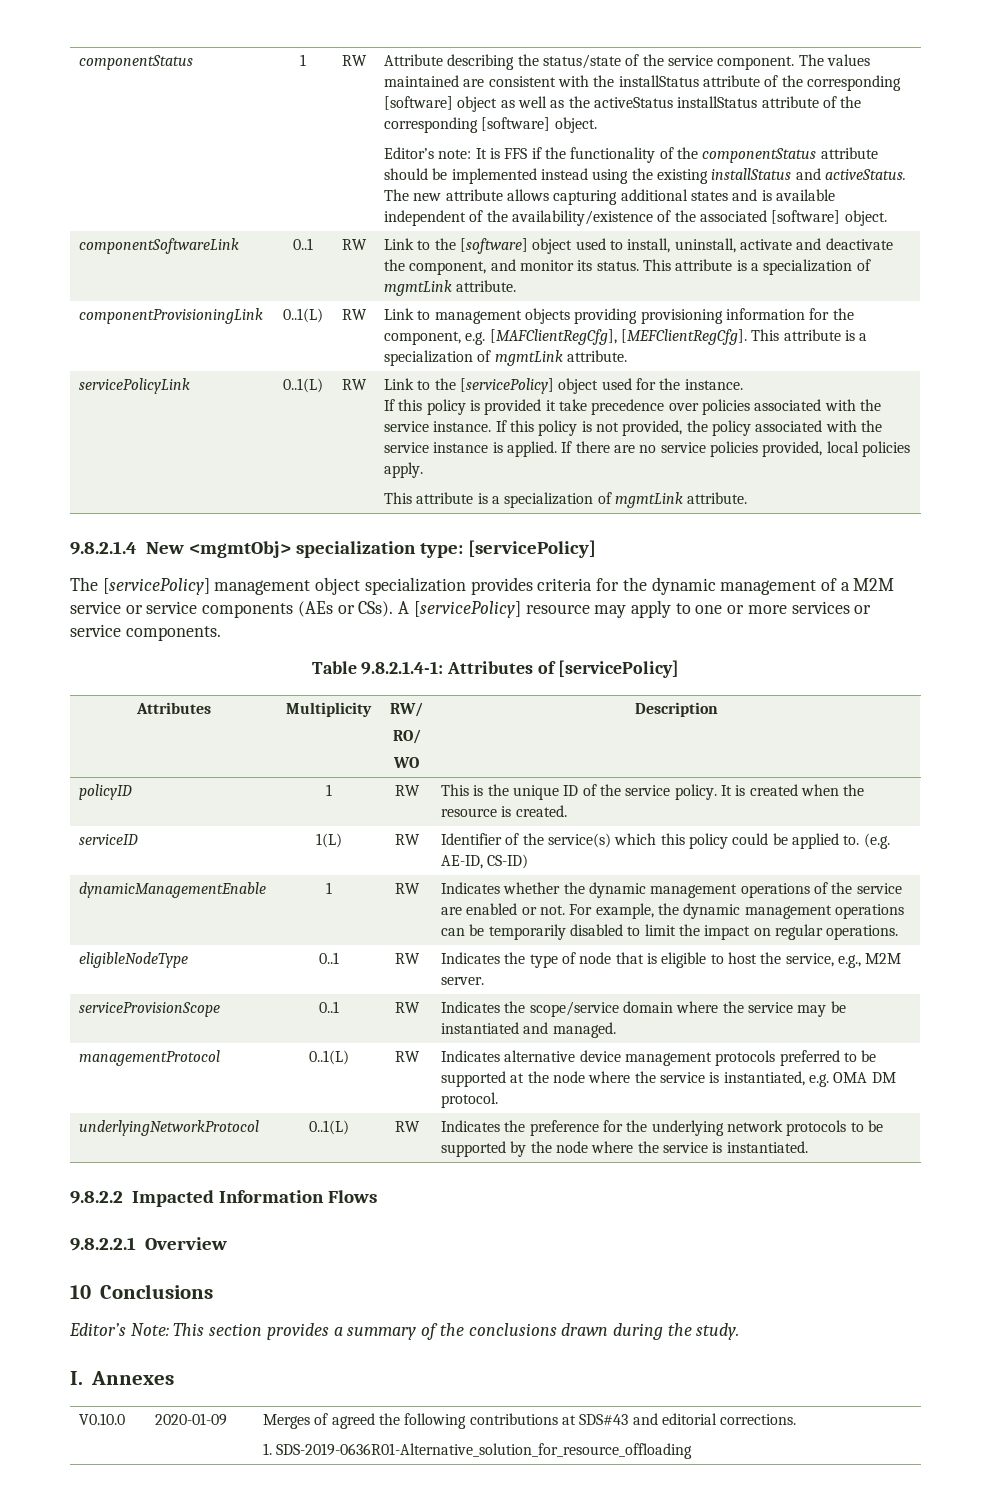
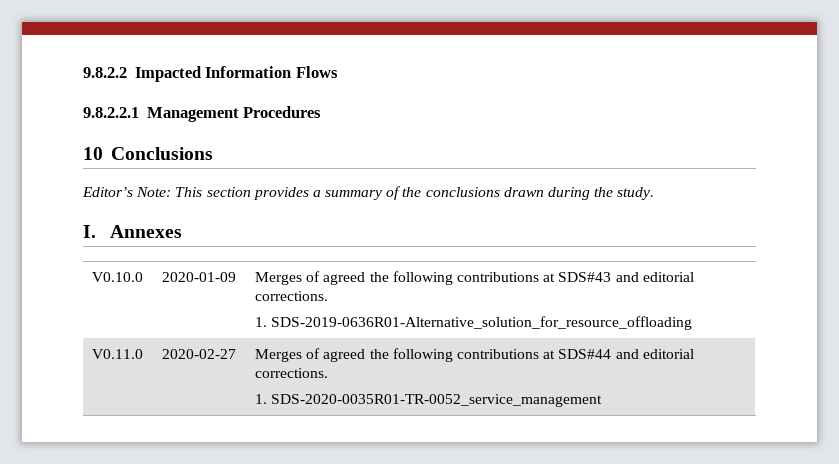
- componentStatus | 1 | RW | Attribute describing the status/state of the service component. The values maintained are consistent with the installStatus attribute of the corresponding [software] object as well as the activeStatus installStatus attribute of the corresponding [software] object.
- Editor’s note: It is FFS if the functionality of the componentStatus attribute should be implemented instead using the existing installStatus and activeStatus. The new attribute allows capturing additional states and is available independent of the availability/existence of the associated [software] object.
- componentSoftwareLink | 0..1 | RW | Link to the [software] object used to install, uninstall, activate and deactivate the component, and monitor its status. This attribute is a specialization of mgmtLink attribute.
- componentProvisioningLink | 0..1(L) | RW | Link to management objects providing provisioning information for the component, e.g. [MAFClientRegCfg], [MEFClientRegCfg]. This attribute is a specialization of mgmtLink attribute.
- servicePolicyLink | 0..1(L) | RW | Link to the [servicePolicy] object used for the instance.
- If this policy is provided it take precedence over policies associated with the service instance. If this policy is not provided, the policy associated with the service instance is applied. If there are no service policies provided, local policies apply.
- This attribute is a specialization of mgmtLink attribute.
- 9.8.2.1.4 New <mgmtObj> specialization type: [servicePolicy]
- The [servicePolicy] management object specialization provides criteria for the dynamic management of a M2M service or service components (AEs or CSs). A [servicePolicy] resource may apply to one or more services or service components.
- Table 9.8.2.1.4-1: Attributes of [servicePolicy]
- Attributes | Multiplicity | RW/
- RO/
- WO | Description
- policyID | 1 | RW | This is the unique ID of the service policy. It is created when the resource is created.
- serviceID | 1(L) | RW | Identifier of the service(s) which this policy could be applied to. (e.g. AE-ID, CS-ID)
- dynamicManagementEnable | 1 | RW | Indicates whether the dynamic management operations of the service are enabled or not. For example, the dynamic management operations can be temporarily disabled to limit the impact on regular operations.
- eligibleNodeType | 0..1 | RW | Indicates the type of node that is eligible to host the service, e.g., M2M server.
- serviceProvisionScope | 0..1 | RW | Indicates the scope/service domain where the service may be instantiated and managed.
- managementProtocol | 0..1(L) | RW | Indicates alternative device management protocols preferred to be supported at the node where the service is instantiated, e.g. OMA DM protocol.
- underlyingNetworkProtocol | 0..1(L) | RW | Indicates the preference for the underlying network protocols to be supported by the node where the service is instantiated.
- 9.8.2.2.1 Overview
+ 9.8.2.2.1 Management Procedures
+ V0.11.0 | 2020-02-27 | Merges of agreed the following contributions at SDS#44 and editorial corrections.
+ 1. SDS-2020-0035R01-TR-0052_service_management

